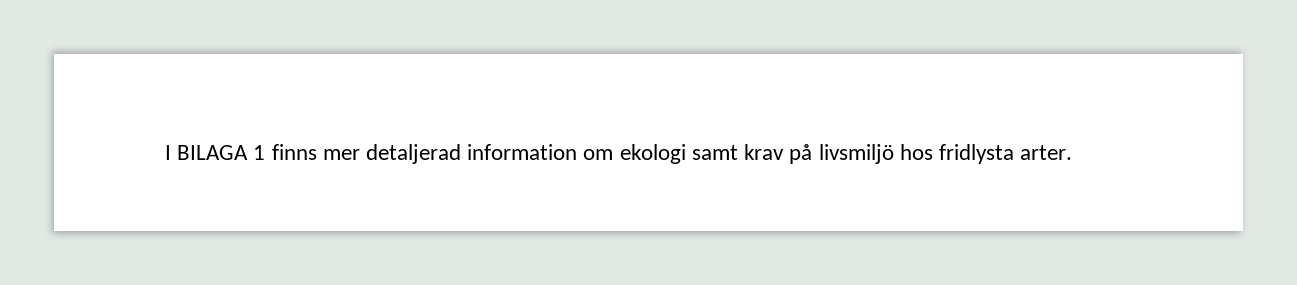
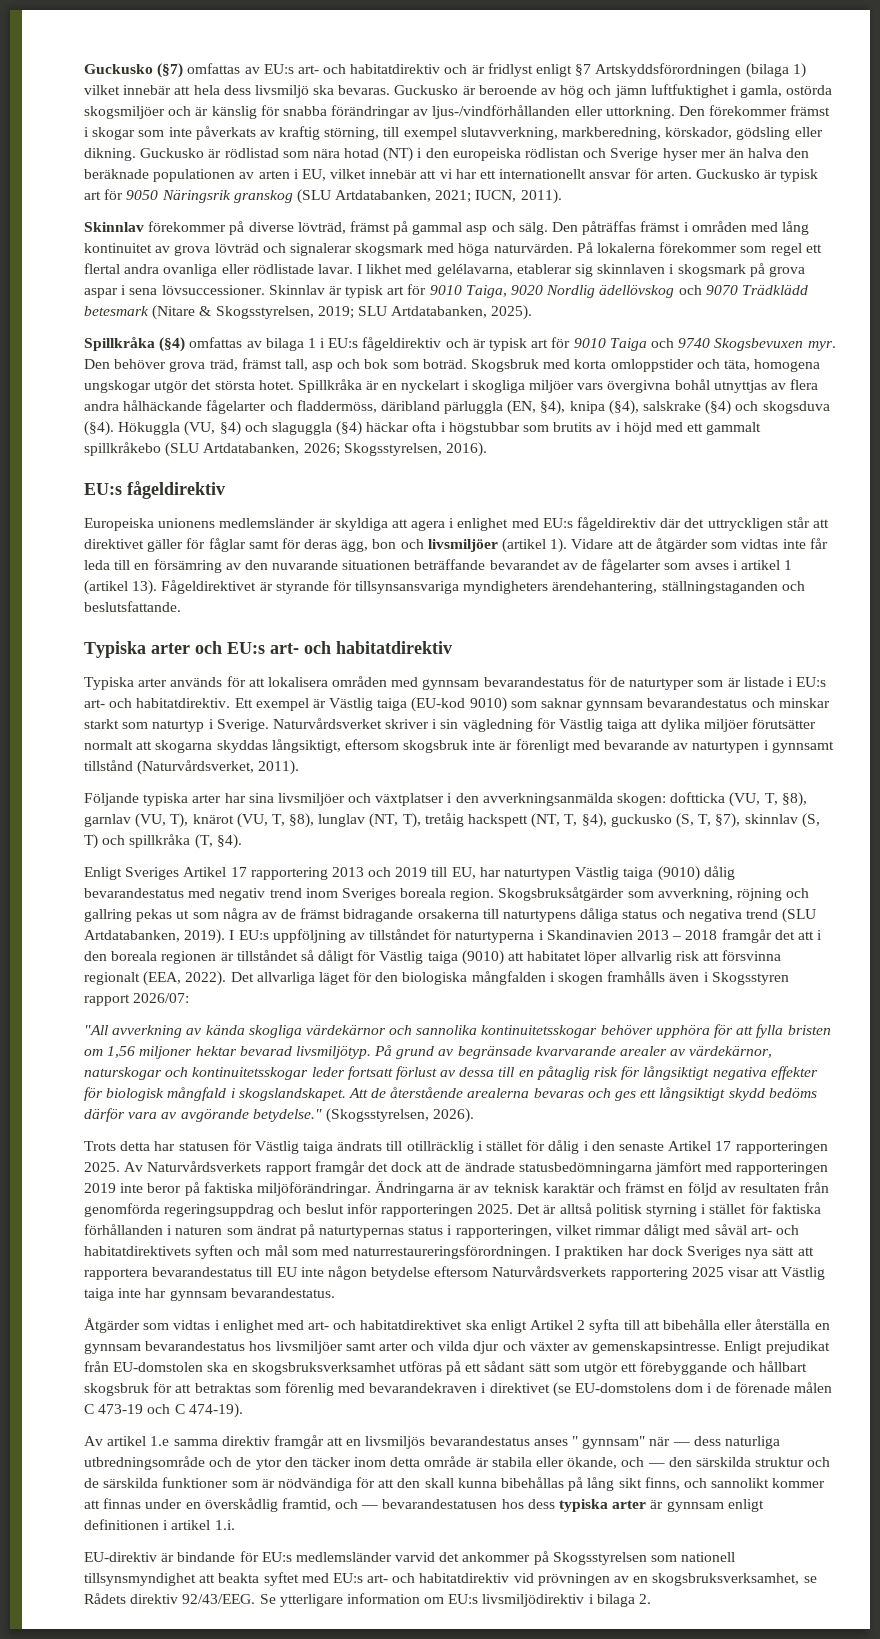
- I BILAGA 1 finns mer detaljerad information om ekologi samt krav på livsmiljö hos fridlysta arter.
+ Guckusko (§7) omfattas av EU:s art- och habitatdirektiv och är fridlyst enligt §7 Artskyddsförordningen (bilaga 1) vilket innebär att hela dess livsmiljö ska bevaras. Guckusko är beroende av hög och jämn luftfuktighet i gamla, ostörda skogsmiljöer och är känslig för snabba förändringar av ljus-/vindförhållanden eller uttorkning. Den förekommer främst i skogar som inte påverkats av kraftig störning, till exempel slutavverkning, markberedning, körskador, gödsling eller dikning. Guckusko är rödlistad som nära hotad (NT) i den europeiska rödlistan och Sverige hyser mer än halva den beräknade populationen av arten i EU, vilket innebär att vi har ett internationellt ansvar för arten. Guckusko är typisk art för 9050 Näringsrik granskog (SLU Artdatabanken, 2021; IUCN, 2011).
+ Skinnlav förekommer på diverse lövträd, främst på gammal asp och sälg. Den påträffas främst i områden med lång kontinuitet av grova lövträd och signalerar skogsmark med höga naturvärden. På lokalerna förekommer som regel ett flertal andra ovanliga eller rödlistade lavar. I likhet med gelélavarna, etablerar sig skinnlaven i skogsmark på grova aspar i sena lövsuccessioner. Skinnlav är typisk art för 9010 Taiga, 9020 Nordlig ädellövskog och 9070 Trädklädd betesmark (Nitare & Skogsstyrelsen, 2019; SLU Artdatabanken, 2025).
+ Spillkråka (§4) omfattas av bilaga 1 i EU:s fågeldirektiv och är typisk art för 9010 Taiga och 9740 Skogsbevuxen myr. Den behöver grova träd, främst tall, asp och bok som boträd. Skogsbruk med korta omloppstider och täta, homogena ungskogar utgör det största hotet. Spillkråka är en nyckelart i skogliga miljöer vars övergivna bohål utnyttjas av flera andra hålhäckande fågelarter och fladdermöss, däribland pärluggla (EN, §4), knipa (§4), salskrake (§4) och skogsduva (§4). Hökuggla (VU, §4) och slaguggla (§4) häckar ofta i högstubbar som brutits av i höjd med ett gammalt spillkråkebo (SLU Artdatabanken, 2026; Skogsstyrelsen, 2016).
+ EU:s fågeldirektiv
+ Europeiska unionens medlemsländer är skyldiga att agera i enlighet med EU:s fågeldirektiv där det uttryckligen står att direktivet gäller för fåglar samt för deras ägg, bon och livsmiljöer (artikel 1). Vidare att de åtgärder som vidtas inte får leda till en försämring av den nuvarande situationen beträffande bevarandet av de fågelarter som avses i artikel 1 (artikel 13). Fågeldirektivet är styrande för tillsynsansvariga myndigheters ärendehantering, ställningstaganden och beslutsfattande.
+ Typiska arter och EU:s art- och habitatdirektiv
+ Typiska arter används för att lokalisera områden med gynnsam bevarandestatus för de naturtyper som är listade i EU:s art- och habitatdirektiv. Ett exempel är Västlig taiga (EU-kod 9010) som saknar gynnsam bevarandestatus och minskar starkt som naturtyp i Sverige. Naturvårdsverket skriver i sin vägledning för Västlig taiga att dylika miljöer förutsätter normalt att skogarna skyddas långsiktigt, eftersom skogsbruk inte är förenligt med bevarande av naturtypen i gynnsamt tillstånd (Naturvårdsverket, 2011).
+ Följande typiska arter har sina livsmiljöer och växtplatser i den avverkningsanmälda skogen: doftticka (VU, T, §8), garnlav (VU, T), knärot (VU, T, §8), lunglav (NT, T), tretåig hackspett (NT, T, §4), guckusko (S, T, §7), skinnlav (S, T) och spillkråka (T, §4).
+ Enligt Sveriges Artikel 17 rapportering 2013 och 2019 till EU, har naturtypen Västlig taiga (9010) dålig bevarandestatus med negativ trend inom Sveriges boreala region. Skogsbruksåtgärder som avverkning, röjning och gallring pekas ut som några av de främst bidragande orsakerna till naturtypens dåliga status och negativa trend (SLU Artdatabanken, 2019). I EU:s uppföljning av tillståndet för naturtyperna i Skandinavien 2013 – 2018 framgår det att i den boreala regionen är tillståndet så dåligt för Västlig taiga (9010) att habitatet löper allvarlig risk att försvinna regionalt (EEA, 2022). Det allvarliga läget för den biologiska mångfalden i skogen framhålls även i Skogsstyren rapport 2026/07:
+ "All avverkning av kända skogliga värdekärnor och sannolika kontinuitetsskogar behöver upphöra för att fylla bristen om 1,56 miljoner hektar bevarad livsmiljötyp. På grund av begränsade kvarvarande arealer av värdekärnor, naturskogar och kontinuitetsskogar leder fortsatt förlust av dessa till en påtaglig risk för långsiktigt negativa effekter för biologisk mångfald i skogslandskapet. Att de återstående arealerna bevaras och ges ett långsiktigt skydd bedöms därför vara av avgörande betydelse." (Skogsstyrelsen, 2026).
+ Trots detta har statusen för Västlig taiga ändrats till otillräcklig i stället för dålig i den senaste Artikel 17 rapporteringen 2025. Av Naturvårdsverkets rapport framgår det dock att de ändrade statusbedömningarna jämfört med rapporteringen 2019 inte beror på faktiska miljöförändringar. Ändringarna är av teknisk karaktär och främst en följd av resultaten från genomförda regeringsuppdrag och beslut inför rapporteringen 2025. Det är alltså politisk styrning i stället för faktiska förhållanden i naturen som ändrat på naturtypernas status i rapporteringen, vilket rimmar dåligt med såväl art- och habitatdirektivets syften och mål som med naturrestaureringsförordningen. I praktiken har dock Sveriges nya sätt att rapportera bevarandestatus till EU inte någon betydelse eftersom Naturvårdsverkets rapportering 2025 visar att Västlig taiga inte har gynnsam bevarandestatus.
+ Åtgärder som vidtas i enlighet med art- och habitatdirektivet ska enligt Artikel 2 syfta till att bibehålla eller återställa en gynnsam bevarandestatus hos livsmiljöer samt arter och vilda djur och växter av gemenskapsintresse. Enligt prejudikat från EU-domstolen ska en skogsbruksverksamhet utföras på ett sådant sätt som utgör ett förebyggande och hållbart skogsbruk för att betraktas som förenlig med bevarandekraven i direktivet (se EU-domstolens dom i de förenade målen C 473-19 och C 474-19).
+ Av artikel 1.e samma direktiv framgår att en livsmiljös bevarandestatus anses " gynnsam" när — dess naturliga utbredningsområde och de ytor den täcker inom detta område är stabila eller ökande, och — den särskilda struktur och de särskilda funktioner som är nödvändiga för att den skall kunna bibehållas på lång sikt finns, och sannolikt kommer att finnas under en överskådlig framtid, och — bevarandestatusen hos dess typiska arter är gynnsam enligt definitionen i artikel 1.i.
+ EU-direktiv är bindande för EU:s medlemsländer varvid det ankommer på Skogsstyrelsen som nationell tillsynsmyndighet att beakta syftet med EU:s art- och habitatdirektiv vid prövningen av en skogsbruksverksamhet, se Rådets direktiv 92/43/EEG. Se ytterligare information om EU:s livsmiljödirektiv i bilaga 2.

